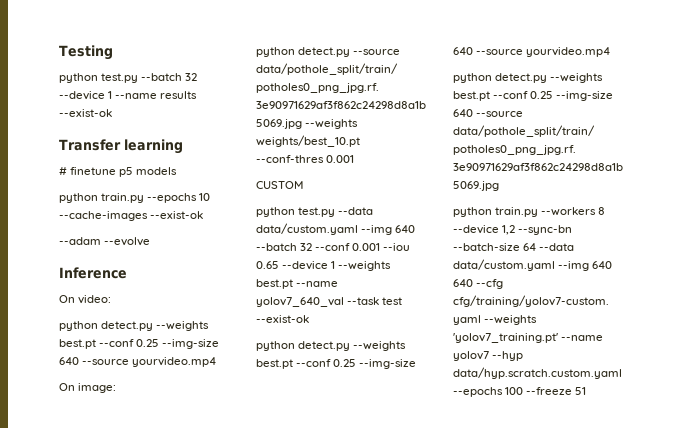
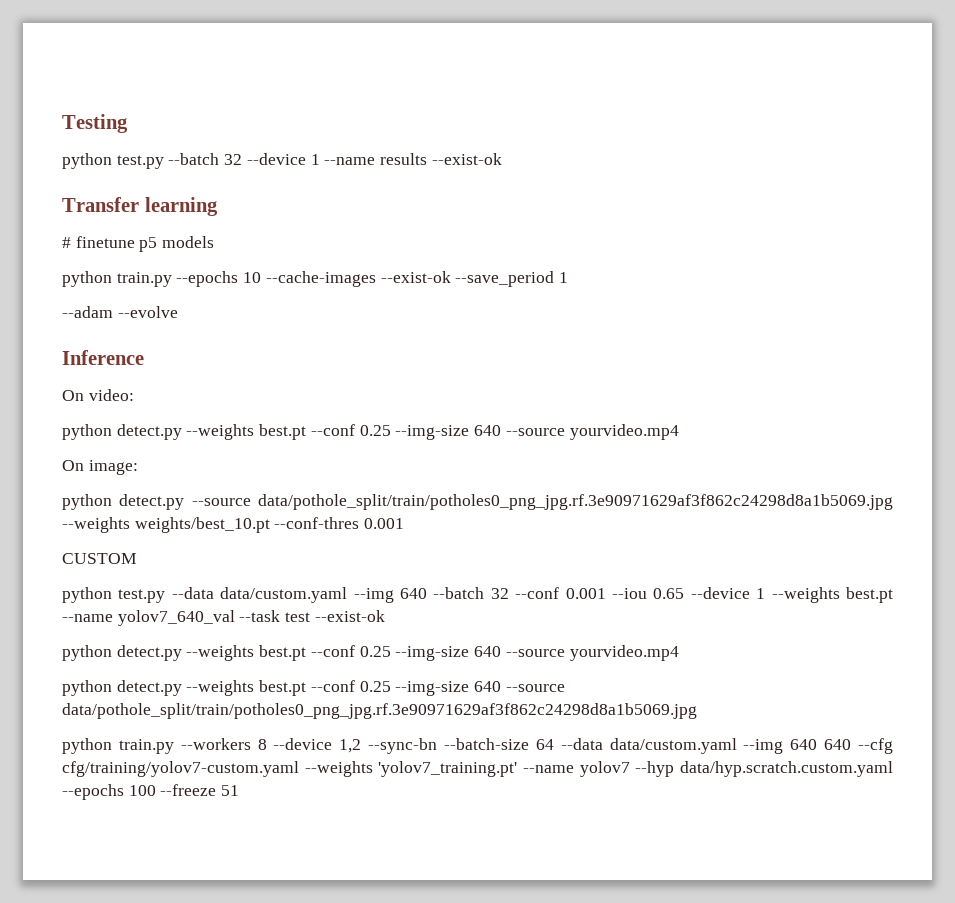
- python train.py --epochs 10 --cache-images --exist-ok
+ python train.py --epochs 10 --cache-images --exist-ok --save_period 1

